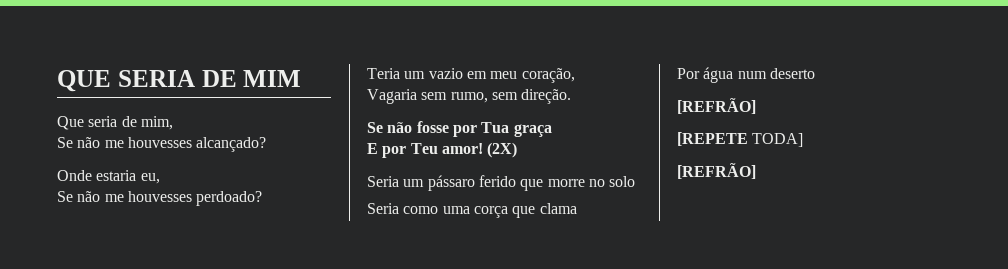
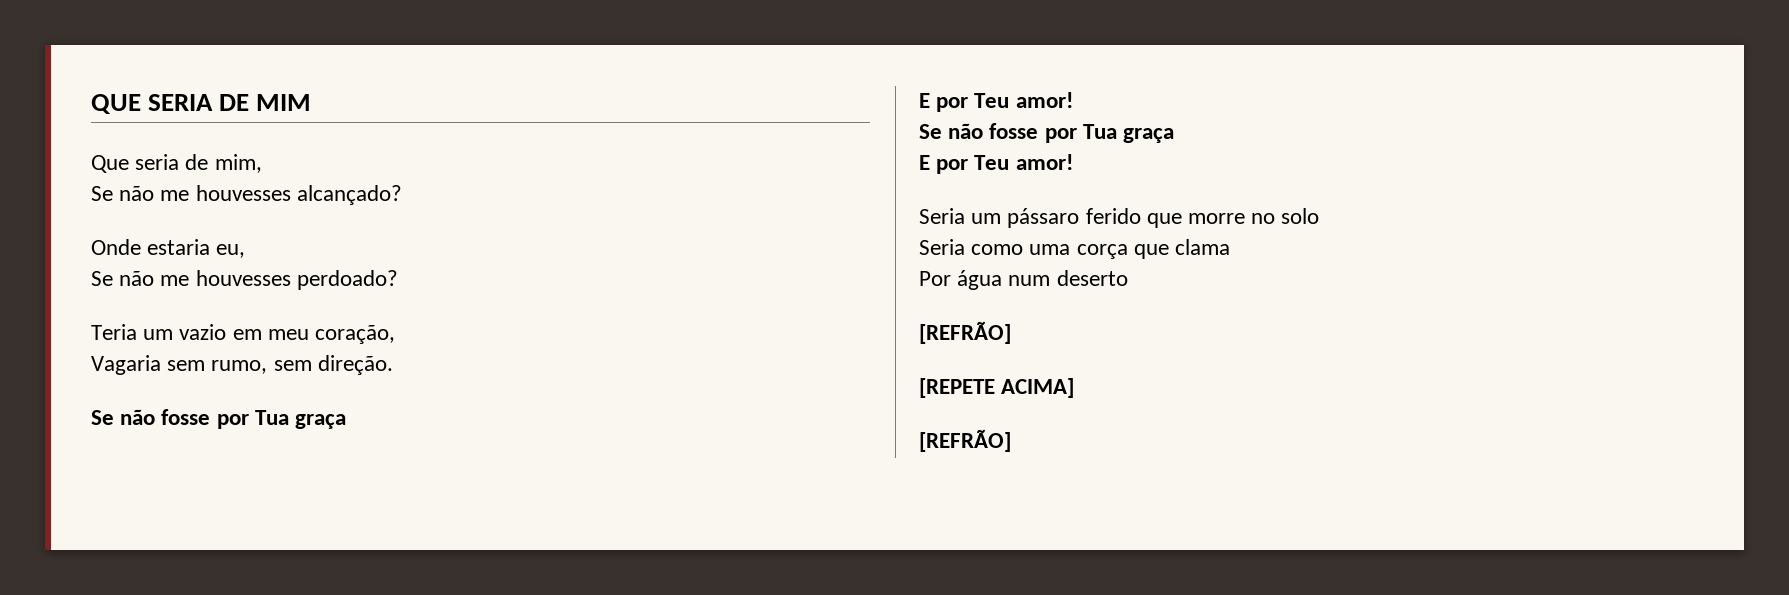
  Vagaria sem rumo, sem direção.
  Se não fosse por Tua graça
- E por Teu amor! (2X)
+ E por Teu amor!
+ Se não fosse por Tua graça
+ E por Teu amor!
- [REPETE TODA]
+ [REPETE ACIMA]

